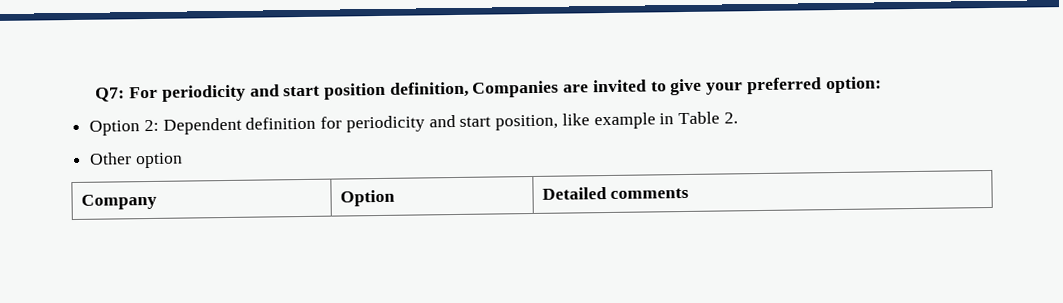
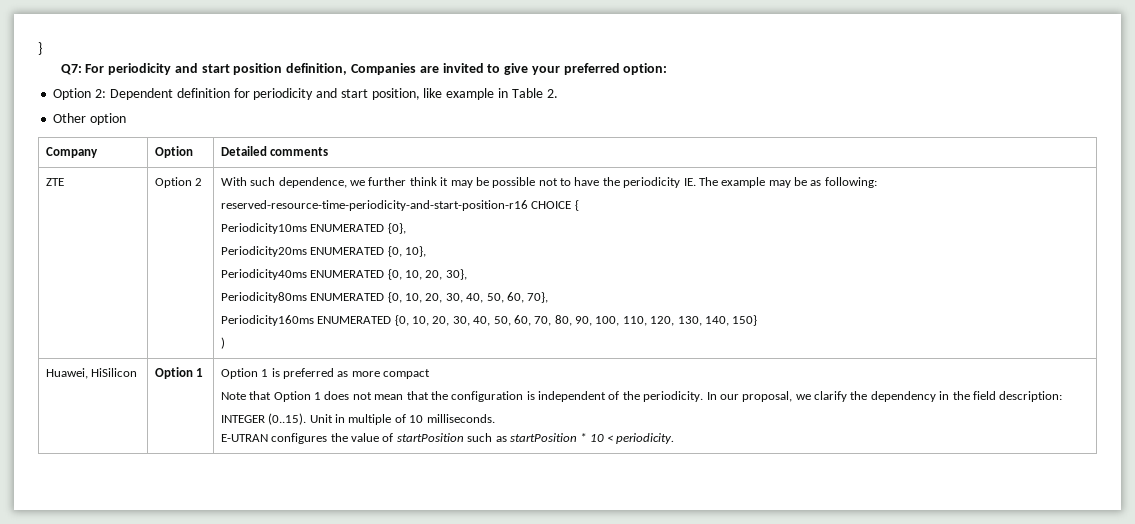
+ }
+ ZTE | Option 2 | With such dependence, we further think it may be possible not to have the periodicity IE. The example may be as following:
+ reserved-resource-time-periodicity-and-start-position-r16 CHOICE {
+ Periodicity10ms ENUMERATED {0},
+ Periodicity20ms ENUMERATED {0, 10},
+ Periodicity40ms ENUMERATED {0, 10, 20, 30},
+ Periodicity80ms ENUMERATED {0, 10, 20, 30, 40, 50, 60, 70},
+ Periodicity160ms ENUMERATED {0, 10, 20, 30, 40, 50, 60, 70, 80, 90, 100, 110, 120, 130, 140, 150}
+ )
+ Huawei, HiSilicon | Option 1 | Option 1 is preferred as more compact
+ Note that Option 1 does not mean that the configuration is independent of the periodicity. In our proposal, we clarify the dependency in the field description:
+ INTEGER (0..15). Unit in multiple of 10 milliseconds.
+ E-UTRAN configures the value of startPosition such as startPosition * 10 < periodicity.

